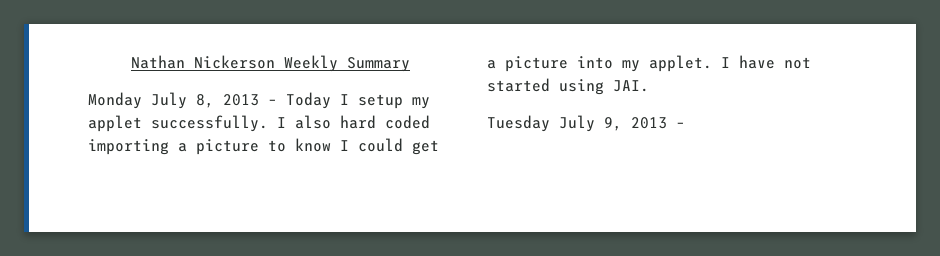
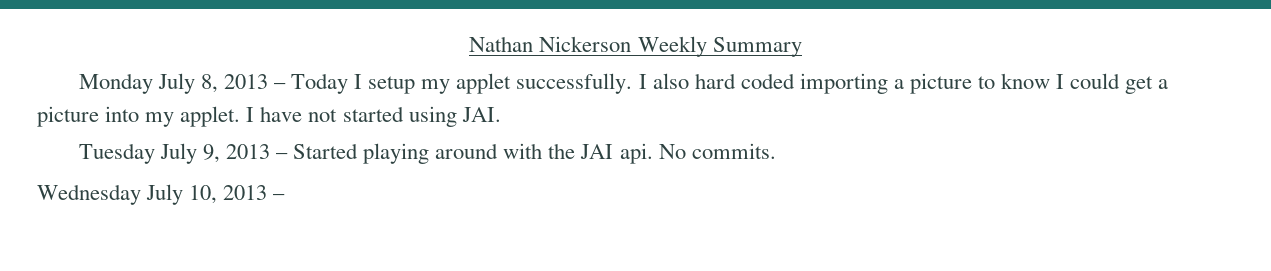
- Tuesday July 9, 2013 –
+ Tuesday July 9, 2013 – Started playing around with the JAI api. No commits.
+ Wednesday July 10, 2013 –

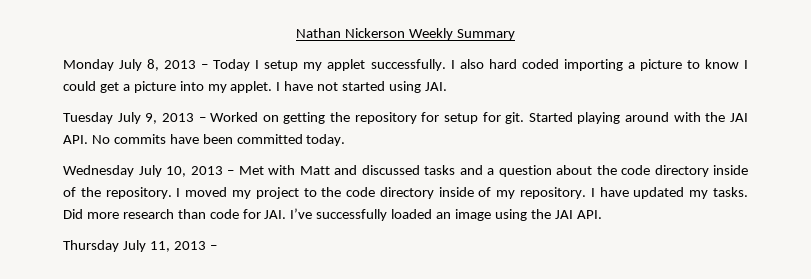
- Tuesday July 9, 2013 – Started playing around with the JAI api. No commits.
+ Tuesday July 9, 2013 – Worked on getting the repository for setup for git. Started playing around with the JAI API. No commits have been committed today.
- Wednesday July 10, 2013 –
+ Wednesday July 10, 2013 – Met with Matt and discussed tasks and a question about the code directory inside of the repository. I moved my project to the code directory inside of my repository. I have updated my tasks. Did more research than code for JAI. I’ve successfully loaded an image using the JAI API.
+ Thursday July 11, 2013 –

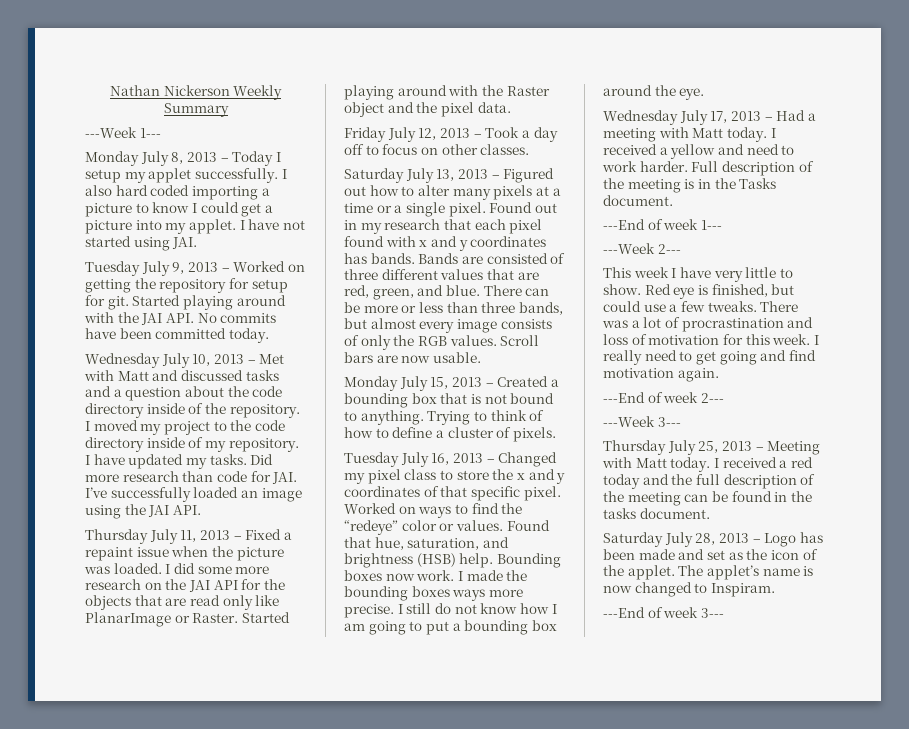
+ ---Week 1---
- Thursday July 11, 2013 –
+ Thursday July 11, 2013 – Fixed a repaint issue when the picture was loaded. I did some more research on the JAI API for the objects that are read only like PlanarImage or Raster. Started playing around with the Raster object and the pixel data.
+ Friday July 12, 2013 – Took a day off to focus on other classes.
+ Saturday July 13, 2013 – Figured out how to alter many pixels at a time or a single pixel. Found out in my research that each pixel found with x and y coordinates has bands. Bands are consisted of three different values that are red, green, and blue. There can be more or less than three bands, but almost every image consists of only the RGB values. Scroll bars are now usable.
+ Monday July 15, 2013 – Created a bounding box that is not bound to anything. Trying to think of how to define a cluster of pixels.
+ Tuesday July 16, 2013 – Changed my pixel class to store the x and y coordinates of that specific pixel. Worked on ways to find the “redeye” color or values. Found that hue, saturation, and brightness (HSB) help. Bounding boxes now work. I made the bounding boxes ways more precise. I still do not know how I am going to put a bounding box around the eye.
+ Wednesday July 17, 2013 – Had a meeting with Matt today. I received a yellow and need to work harder. Full description of the meeting is in the Tasks document.
+ ---End of week 1---
+ ---Week 2---
+ This week I have very little to show. Red eye is finished, but could use a few tweaks. There was a lot of procrastination and loss of motivation for this week. I really need to get going and find motivation again.
+ ---End of week 2---
+ ---Week 3---
+ Thursday July 25, 2013 – Meeting with Matt today. I received a red today and the full description of the meeting can be found in the tasks document.
+ Saturday July 28, 2013 – Logo has been made and set as the icon of the applet. The applet’s name is now changed to Inspiram.
+ ---End of week 3---

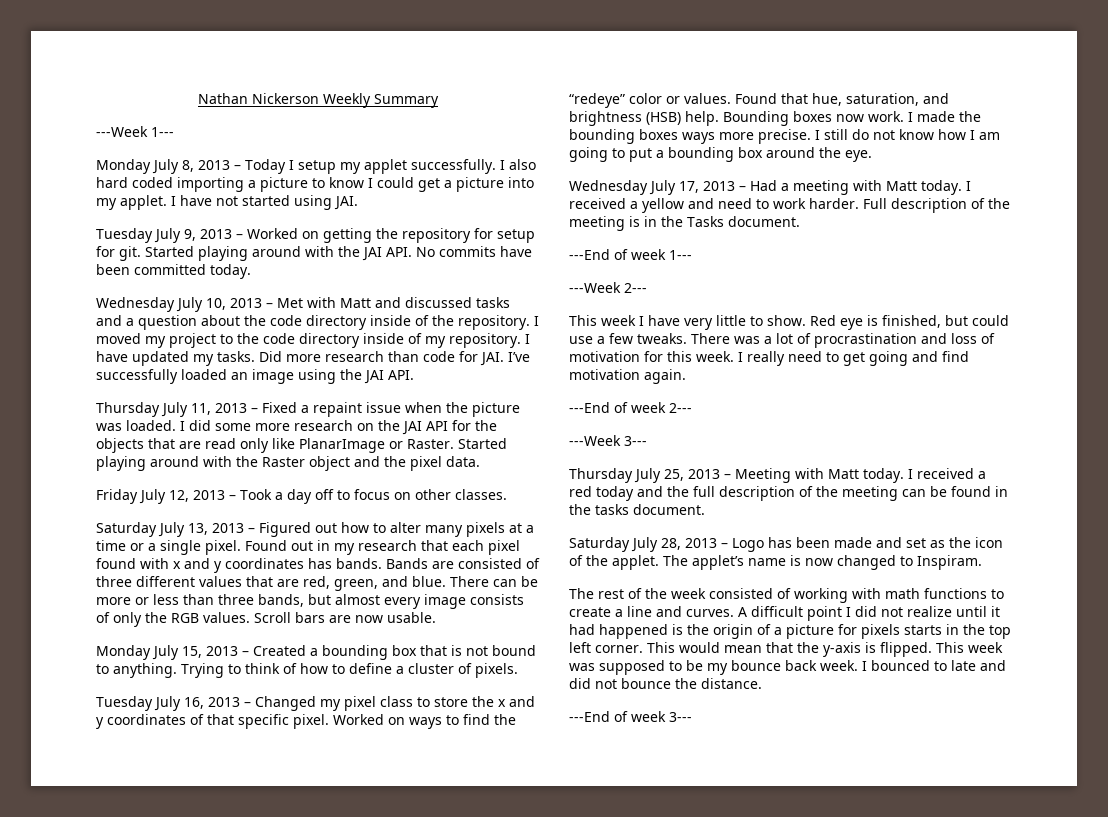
+ The rest of the week consisted of working with math functions to create a line and curves. A difficult point I did not realize until it had happened is the origin of a picture for pixels starts in the top left corner. This would mean that the y-axis is flipped. This week was supposed to be my bounce back week. I bounced to late and did not bounce the distance.

